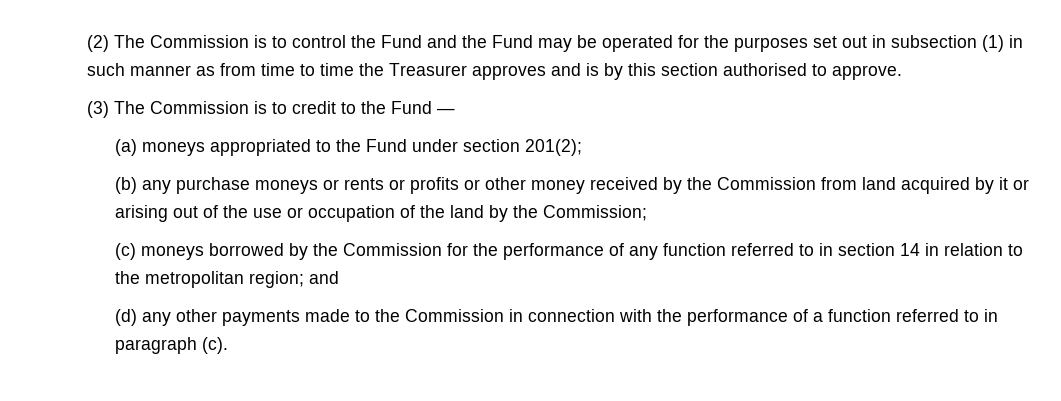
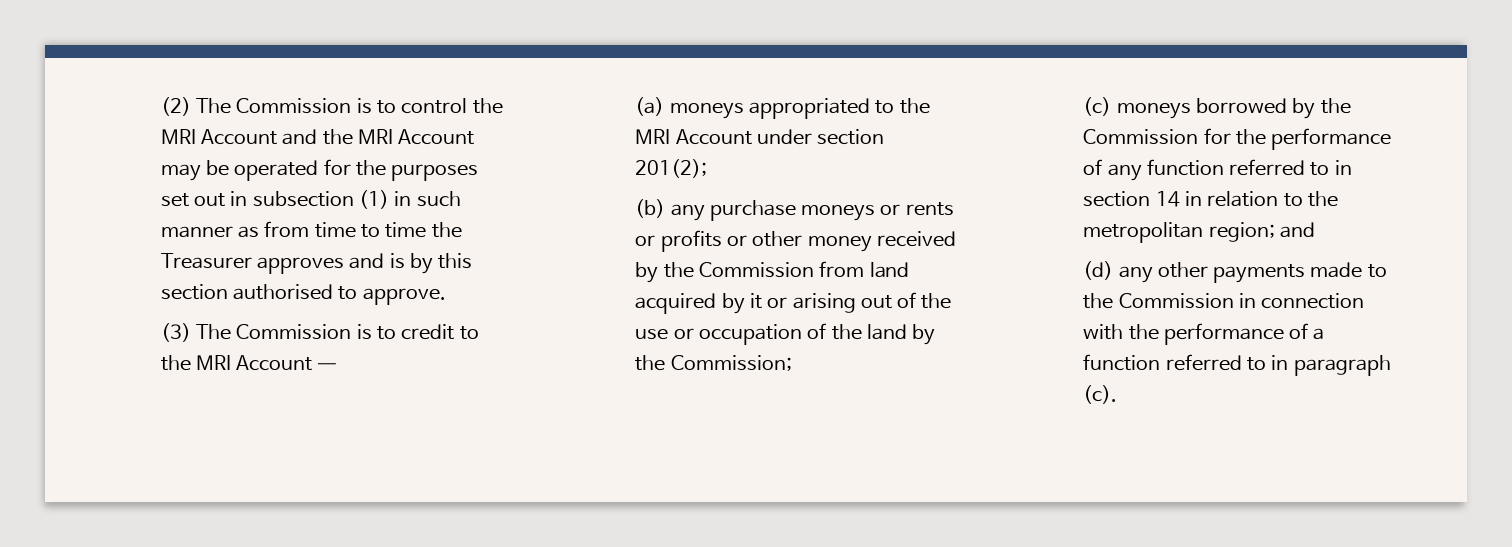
- (2) The Commission is to control the Fund and the Fund may be operated for the purposes set out in subsection (1) in such manner as from time to time the Treasurer approves and is by this section authorised to approve.
+ (2) The Commission is to control the MRI Account and the MRI Account may be operated for the purposes set out in subsection (1) in such manner as from time to time the Treasurer approves and is by this section authorised to approve.
- (3) The Commission is to credit to the Fund —
+ (3) The Commission is to credit to the MRI Account —
- (a) moneys appropriated to the Fund under section 201(2);
+ (a) moneys appropriated to the MRI Account under section 201(2);

